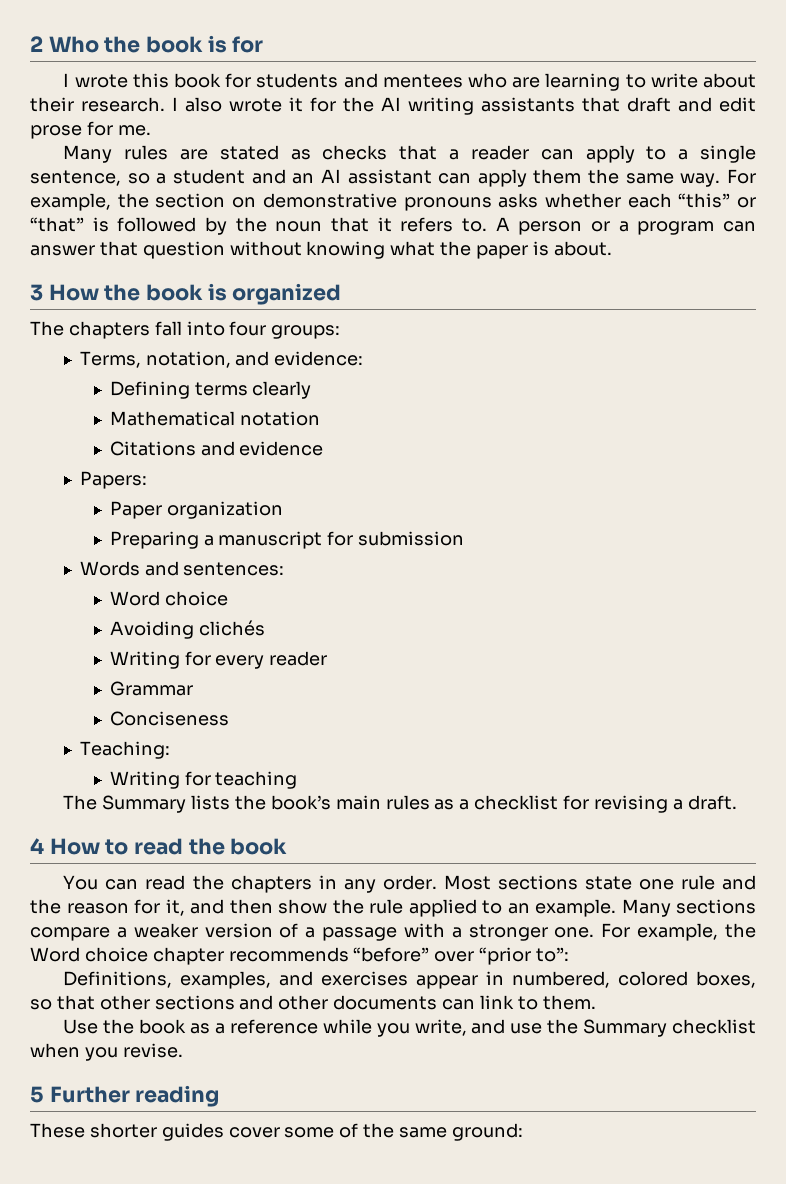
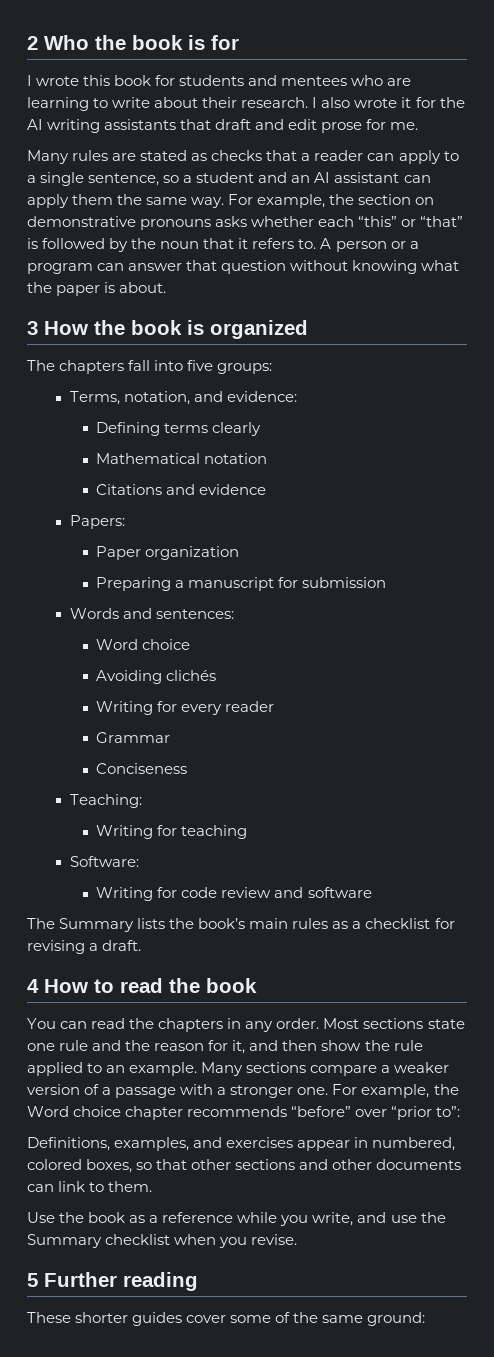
- The chapters fall into four groups:
+ The chapters fall into five groups:
+ Software:
+ Writing for code review and software

